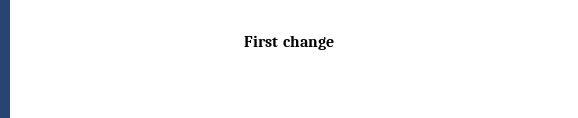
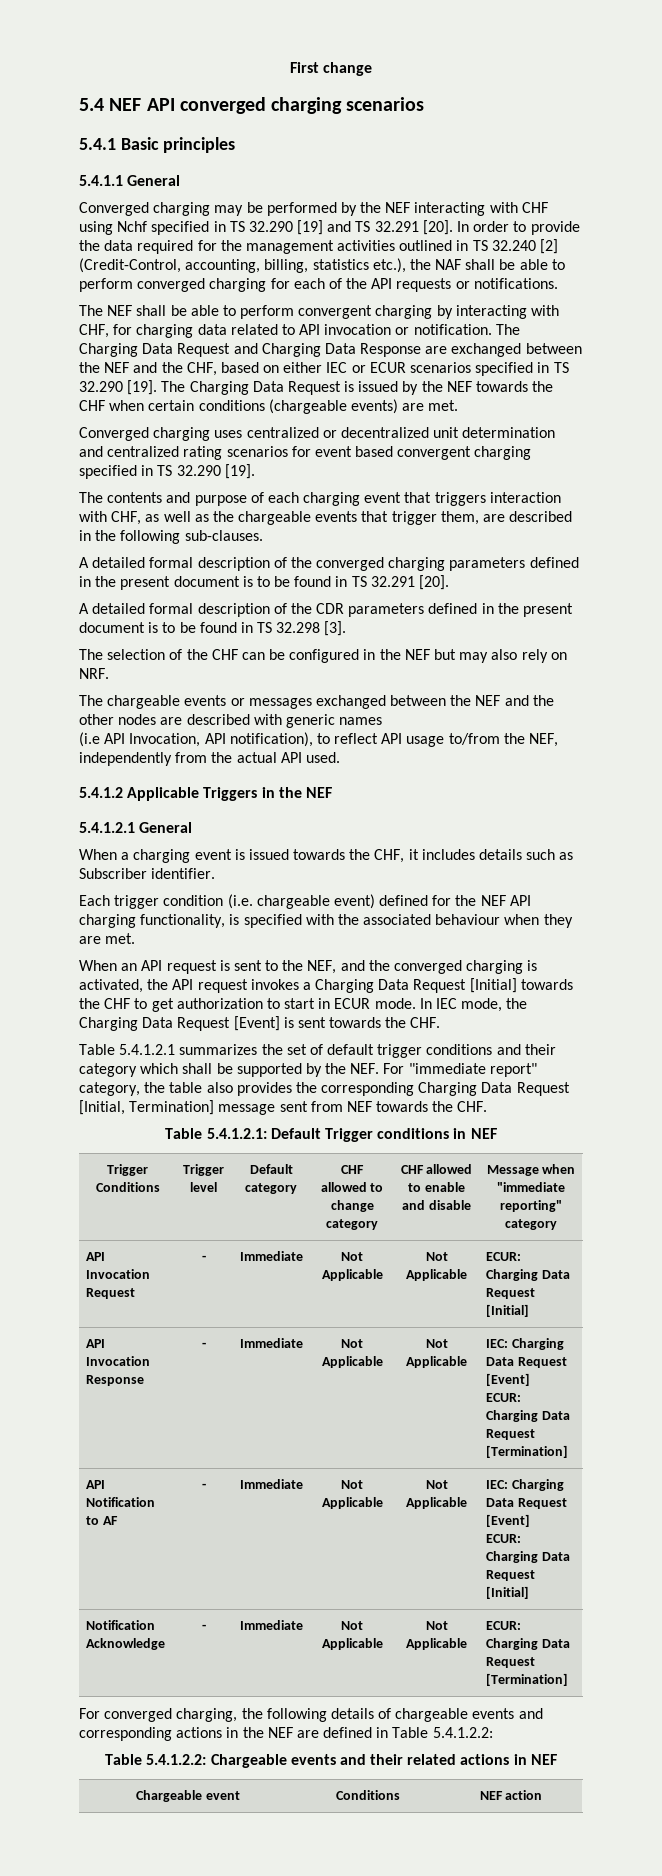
+ 5.4 NEF API converged charging scenarios
+ 5.4.1 Basic principles
+ 5.4.1.1 General
+ Converged charging may be performed by the NEF interacting with CHF using Nchf specified in TS 32.290 [19] and TS 32.291 [20]. In order to provide the data required for the management activities outlined in TS 32.240 [2] (Credit-Control, accounting, billing, statistics etc.), the NAF shall be able to perform converged charging for each of the API requests or notifications.
+ The NEF shall be able to perform convergent charging by interacting with CHF, for charging data related to API invocation or notification. The Charging Data Request and Charging Data Response are exchanged between the NEF and the CHF, based on either IEC or ECUR scenarios specified in TS 32.290 [19]. The Charging Data Request is issued by the NEF towards the CHF when certain conditions (chargeable events) are met.
+ Converged charging uses centralized or decentralized unit determination and centralized rating scenarios for event based convergent charging specified in TS 32.290 [19].
+ The contents and purpose of each charging event that triggers interaction with CHF, as well as the chargeable events that trigger them, are described in the following sub-clauses.
+ A detailed formal description of the converged charging parameters defined in the present document is to be found in TS 32.291 [20].
+ A detailed formal description of the CDR parameters defined in the present document is to be found in TS 32.298 [3].
+ The selection of the CHF can be configured in the NEF but may also rely on NRF.
+ The chargeable events or messages exchanged between the NEF and the other nodes are described with generic names
+ (i.e API Invocation, API notification), to reflect API usage to/from the NEF, independently from the actual API used.
+ 5.4.1.2 Applicable Triggers in the NEF
+ 5.4.1.2.1 General
+ When a charging event is issued towards the CHF, it includes details such as Subscriber identifier.
+ Each trigger condition (i.e. chargeable event) defined for the NEF API charging functionality, is specified with the associated behaviour when they are met.
+ When an API request is sent to the NEF, and the converged charging is activated, the API request invokes a Charging Data Request [Initial] towards the CHF to get authorization to start in ECUR mode. In IEC mode, the Charging Data Request [Event] is sent towards the CHF.
+ Table 5.4.1.2.1 summarizes the set of default trigger conditions and their category which shall be supported by the NEF. For "immediate report" category, the table also provides the corresponding Charging Data Request [Initial, Termination] message sent from NEF towards the CHF.
+ Table 5.4.1.2.1: Default Trigger conditions in NEF
+ Trigger Conditions | Trigger level | Default category | CHF allowed to change category | CHF allowed to enable and disable | Message when "immediate reporting" category
+ API Invocation Request | - | Immediate | Not Applicable | Not Applicable | ECUR: Charging Data Request [Initial]
+ API Invocation Response | - | Immediate | Not Applicable | Not Applicable | IEC: Charging Data Request [Event]
+ ECUR: Charging Data Request [Termination]
+ API Notification to AF | - | Immediate | Not Applicable | Not Applicable | IEC: Charging Data Request [Event]
+ ECUR: Charging Data Request [Initial]
+ Notification Acknowledge | - | Immediate | Not Applicable | Not Applicable | ECUR: Charging Data Request [Termination]
+ For converged charging, the following details of chargeable events and corresponding actions in the NEF are defined in Table 5.4.1.2.2:
+ Table 5.4.1.2.2: Chargeable events and their related actions in NEF
+ Chargeable event | Conditions | NEF action

